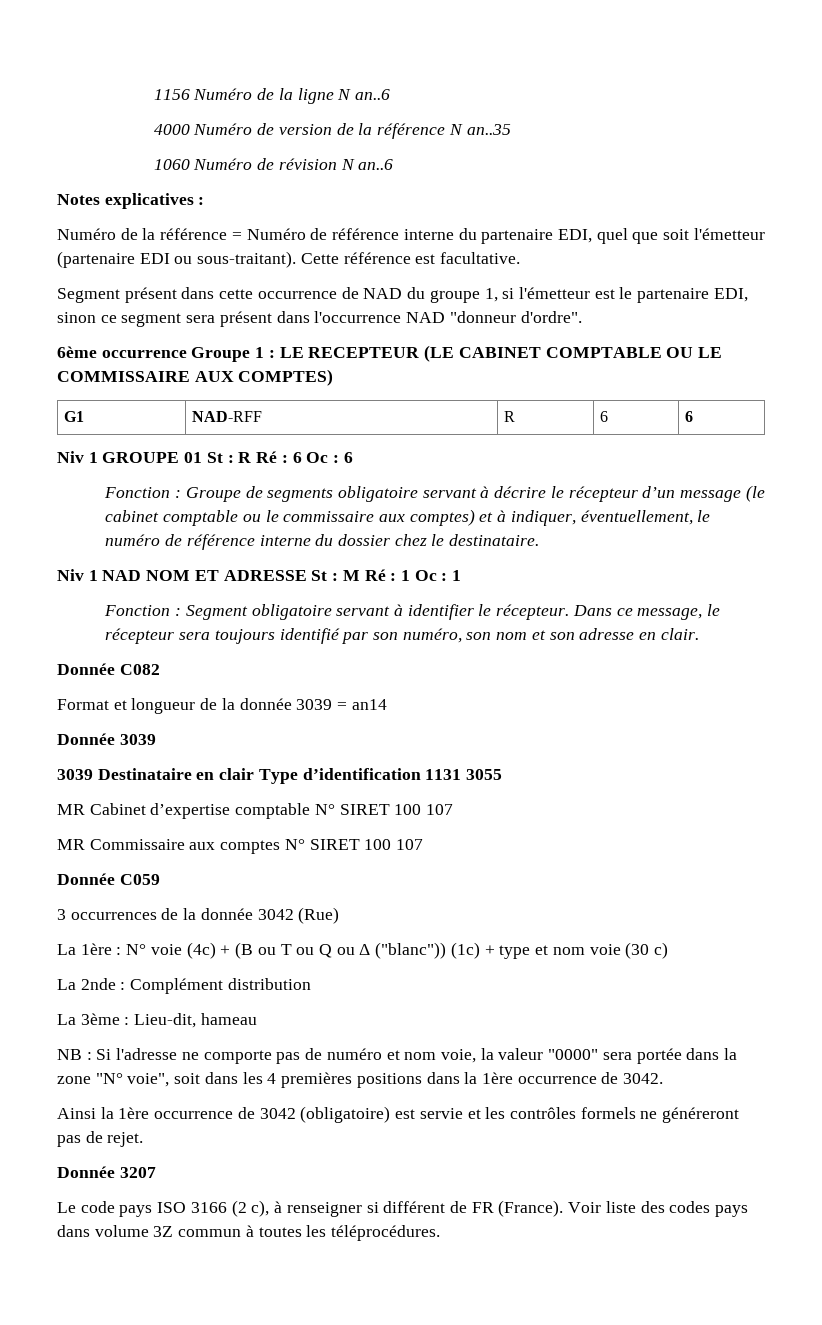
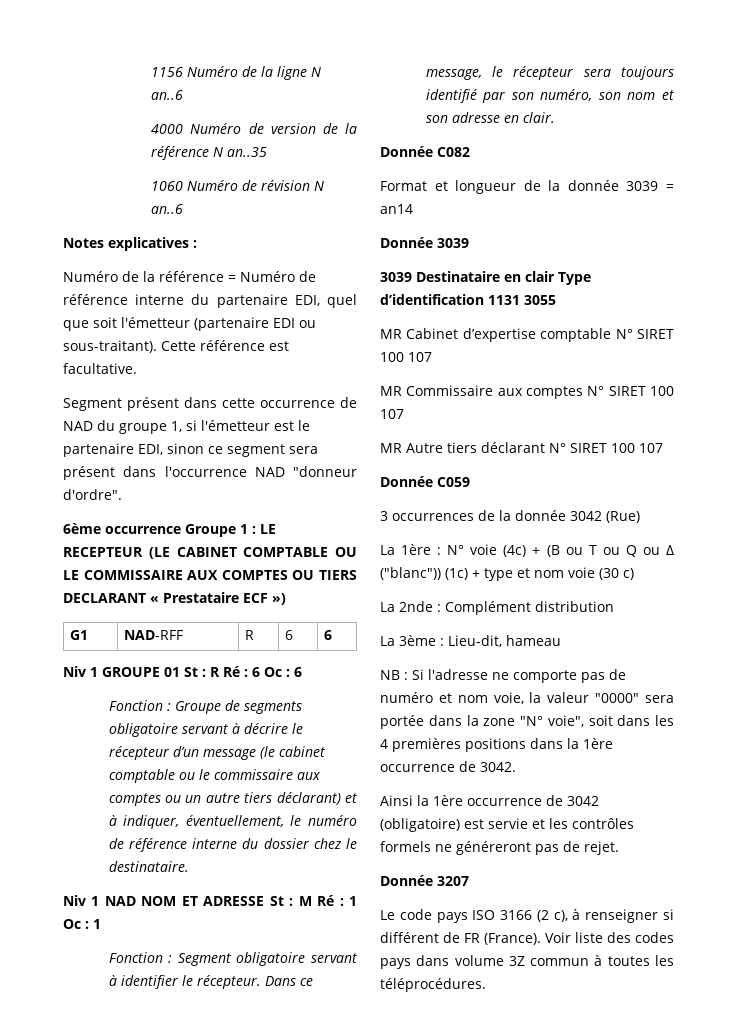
- 6ème occurrence Groupe 1 : LE RECEPTEUR (LE CABINET COMPTABLE OU LE COMMISSAIRE AUX COMPTES)
+ 6ème occurrence Groupe 1 : LE RECEPTEUR (LE CABINET COMPTABLE OU LE COMMISSAIRE AUX COMPTES OU TIERS DECLARANT « Prestataire ECF »)
- Fonction : Groupe de segments obligatoire servant à décrire le récepteur d’un message (le cabinet comptable ou le commissaire aux comptes) et à indiquer, éventuellement, le numéro de référence interne du dossier chez le destinataire.
+ Fonction : Groupe de segments obligatoire servant à décrire le récepteur d’un message (le cabinet comptable ou le commissaire aux comptes ou un autre tiers déclarant) et à indiquer, éventuellement, le numéro de référence interne du dossier chez le destinataire.
+ MR Autre tiers déclarant N° SIRET 100 107

